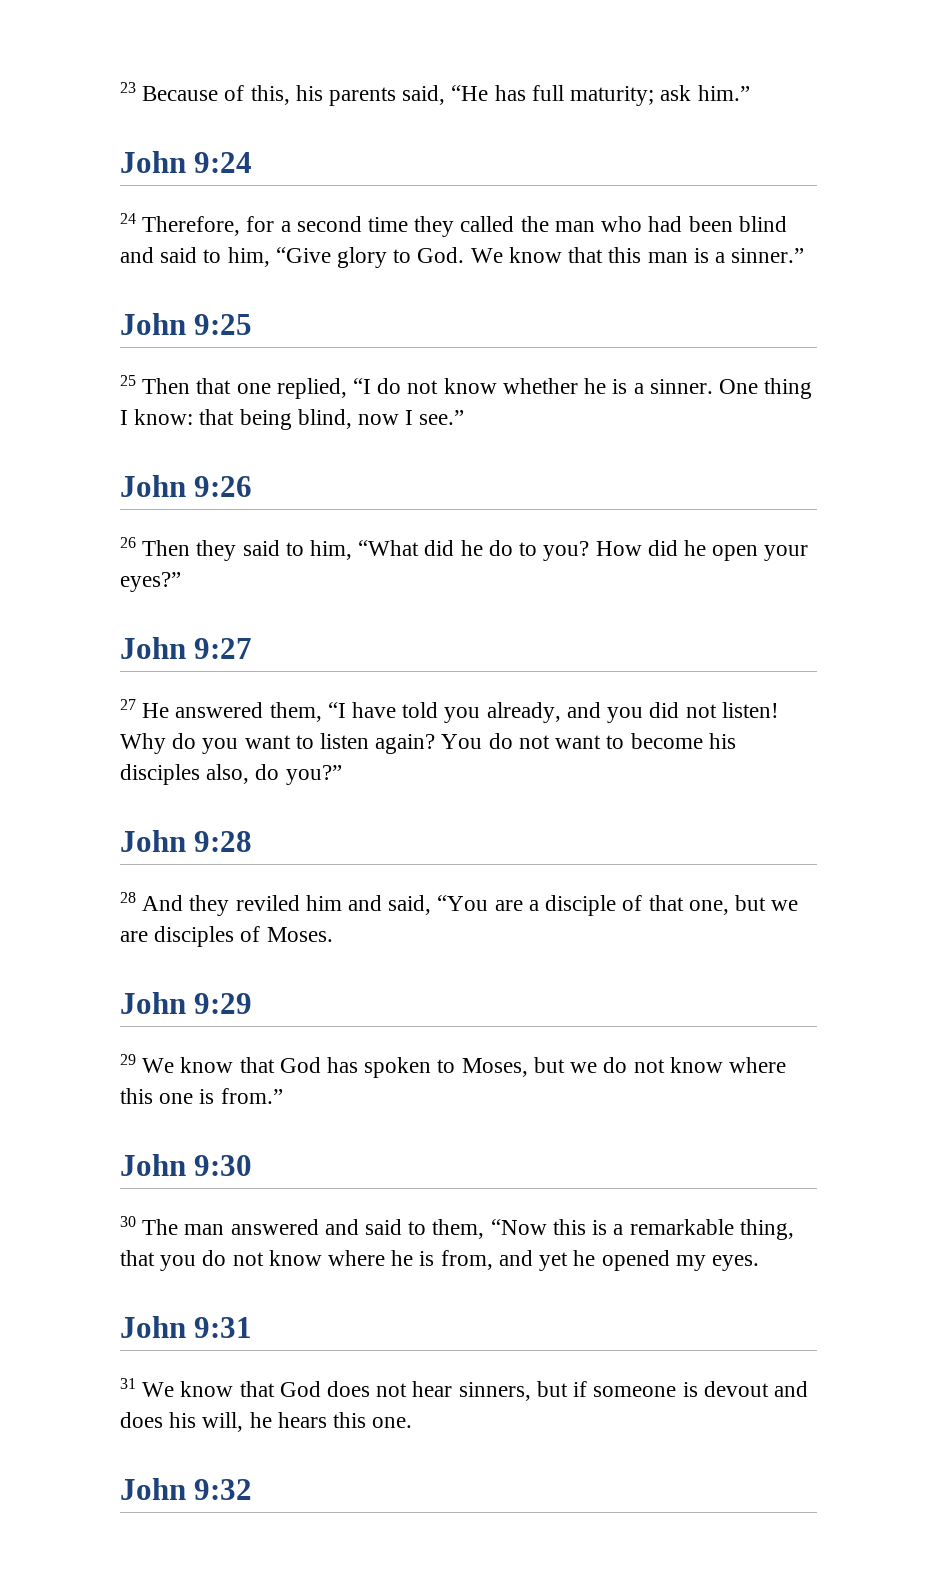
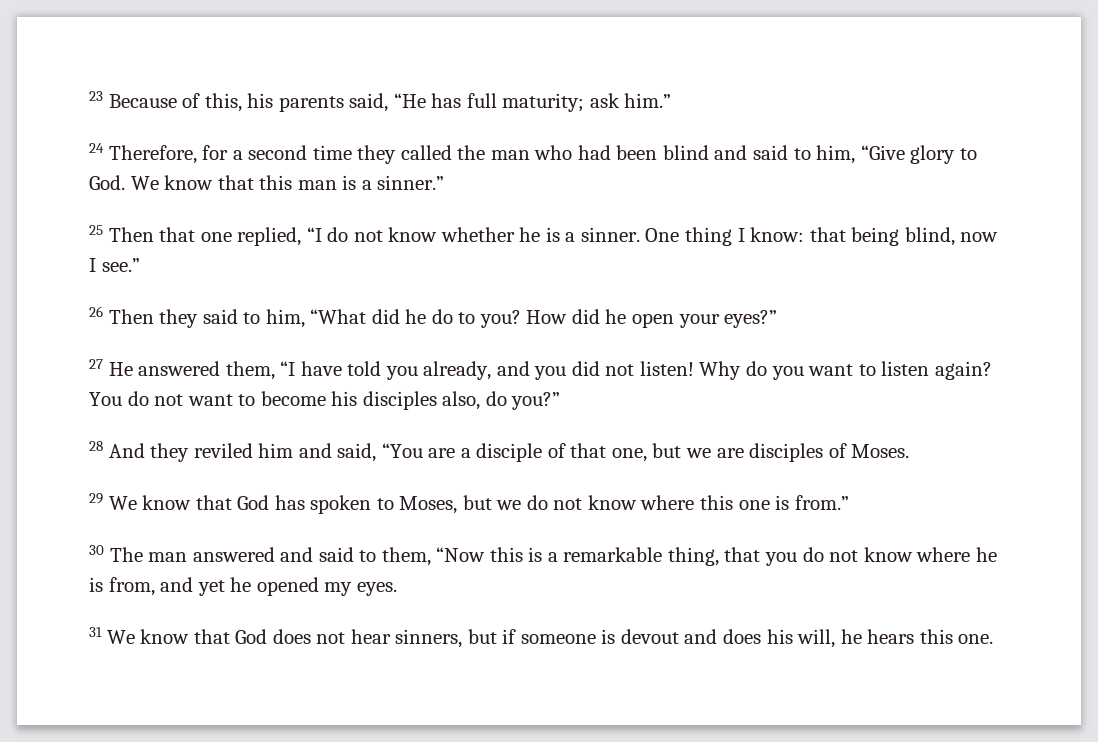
- John 9:24
- John 9:25
- John 9:26
- John 9:27
- John 9:28
- John 9:29
- John 9:30
- John 9:31
- John 9:32

